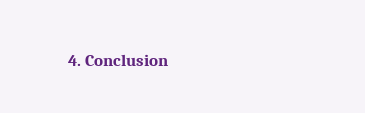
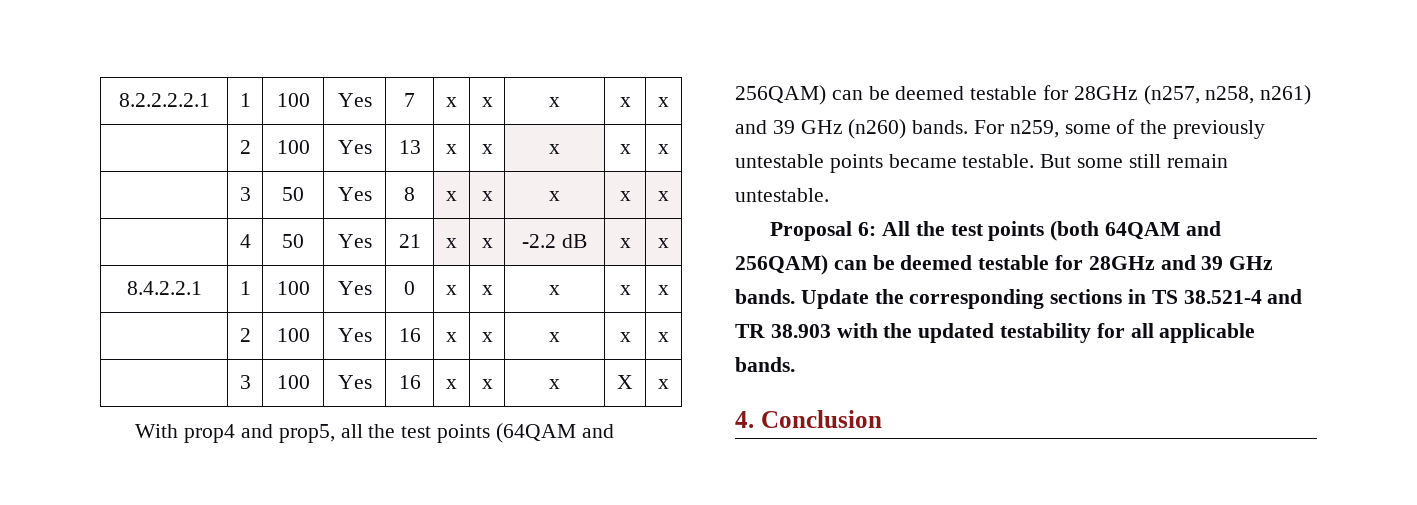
+ 8.2.2.2.2.1 | 1 | 100 | Yes | 7 | x | x | x | x | x
+ | 2 | 100 | Yes | 13 | x | x | x | x | x
+ | 3 | 50 | Yes | 8 | x | x | x | x | x
+ | 4 | 50 | Yes | 21 | x | x | -2.2 dB | x | x
+ 8.4.2.2.1 | 1 | 100 | Yes | 0 | x | x | x | x | x
+ | 2 | 100 | Yes | 16 | x | x | x | x | x
+ | 3 | 100 | Yes | 16 | x | x | x | X | x
+ With prop4 and prop5, all the test points (64QAM and 256QAM) can be deemed testable for 28GHz (n257, n258, n261) and 39 GHz (n260) bands. For n259, some of the previously untestable points became testable. But some still remain untestable.
+ Proposal 6: All the test points (both 64QAM and 256QAM) can be deemed testable for 28GHz and 39 GHz bands. Update the corresponding sections in TS 38.521-4 and TR 38.903 with the updated testability for all applicable bands.

